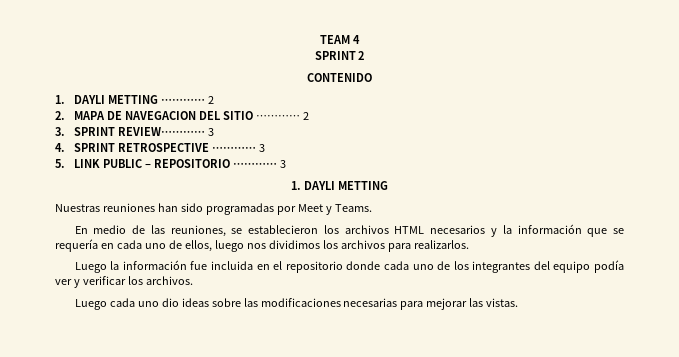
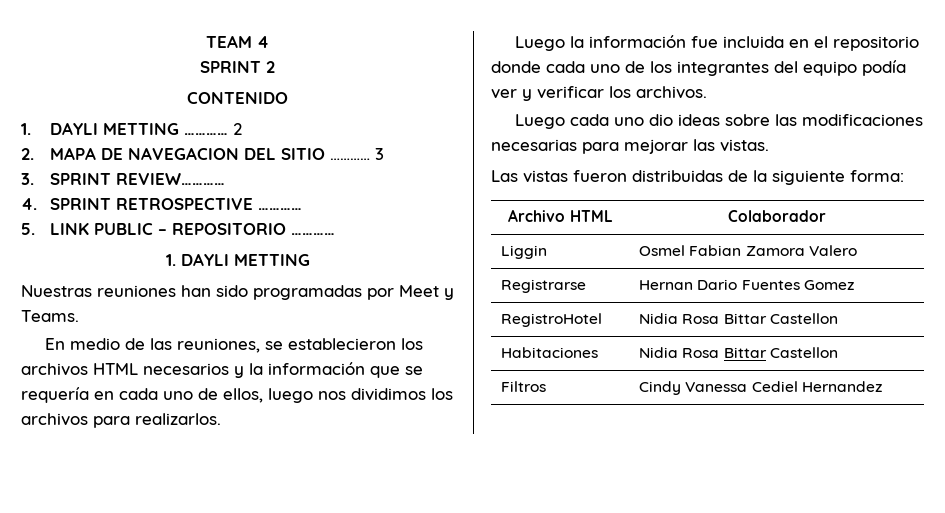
- 2. MAPA DE NAVEGACION DEL SITIO ………… 2
+ 2. MAPA DE NAVEGACION DEL SITIO ………… 3
- 3. SPRINT REVIEW………… 3
+ 3. SPRINT REVIEW…………
- 4. SPRINT RETROSPECTIVE ………… 3
+ 4. SPRINT RETROSPECTIVE …………
- 5. LINK PUBLIC – REPOSITORIO ………… 3
+ 5. LINK PUBLIC – REPOSITORIO …………
+ Las vistas fueron distribuidas de la siguiente forma:
+ Archivo HTML | Colaborador
+ Liggin | Osmel Fabian Zamora Valero
+ Registrarse | Hernan Dario Fuentes Gomez
+ RegistroHotel | Nidia Rosa Bittar Castellon
+ Habitaciones | Nidia Rosa Bittar Castellon
+ Filtros | Cindy Vanessa Cediel Hernandez

